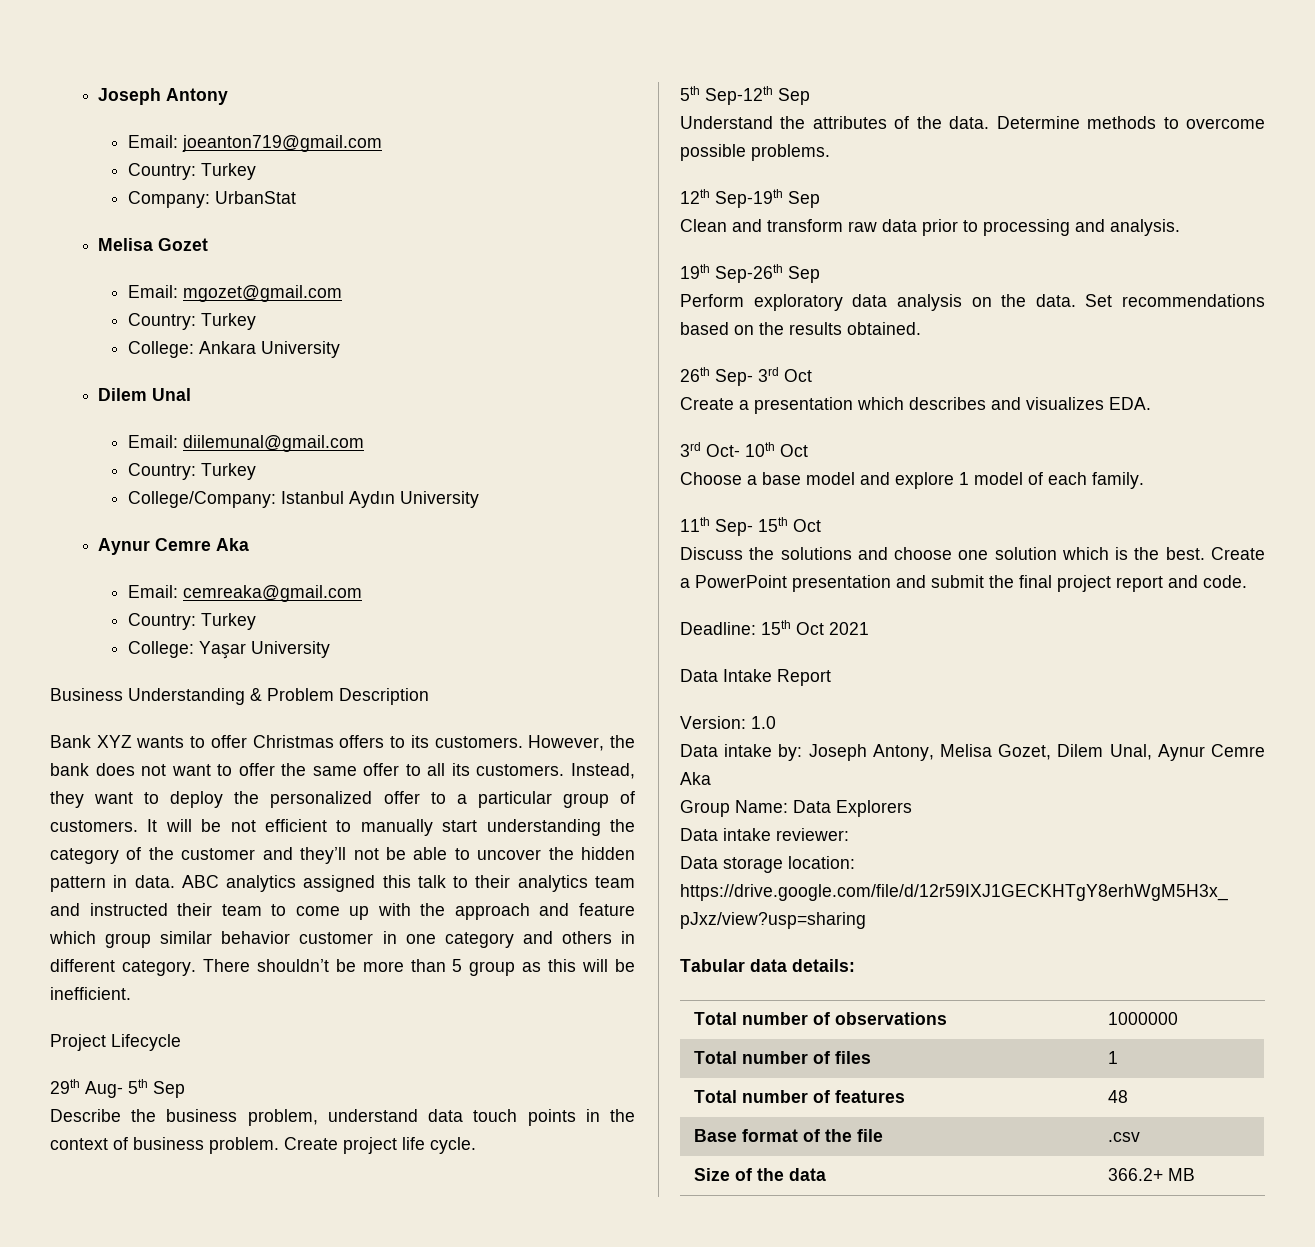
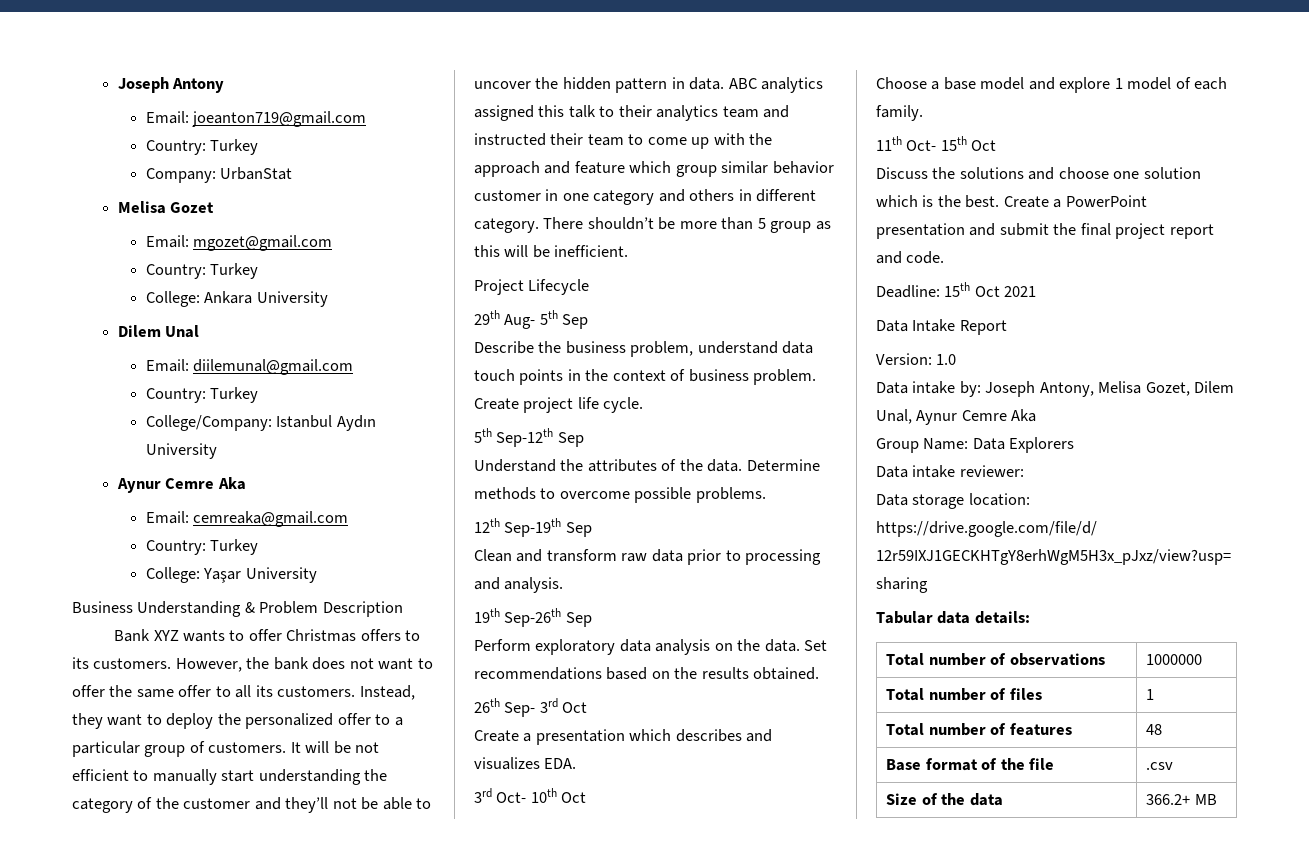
- 11th Sep- 15th Oct
+ 11th Oct- 15th Oct

